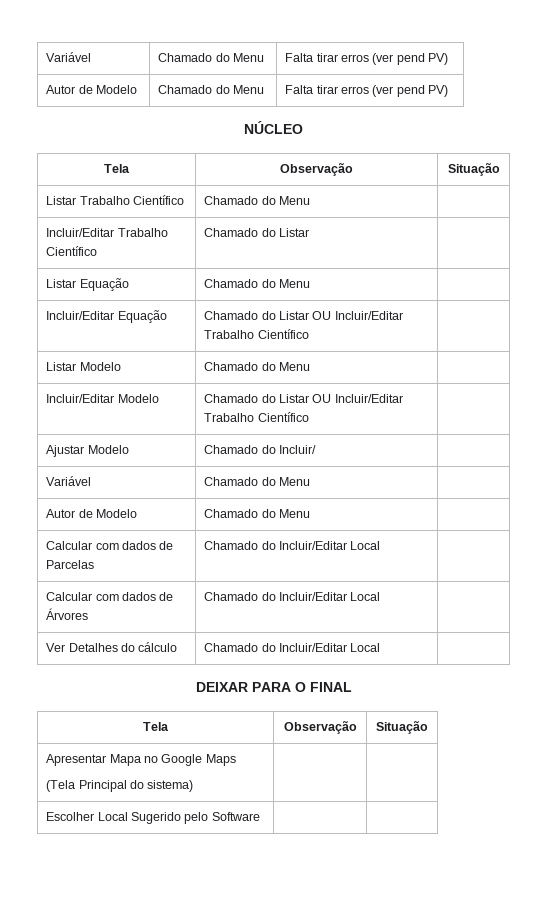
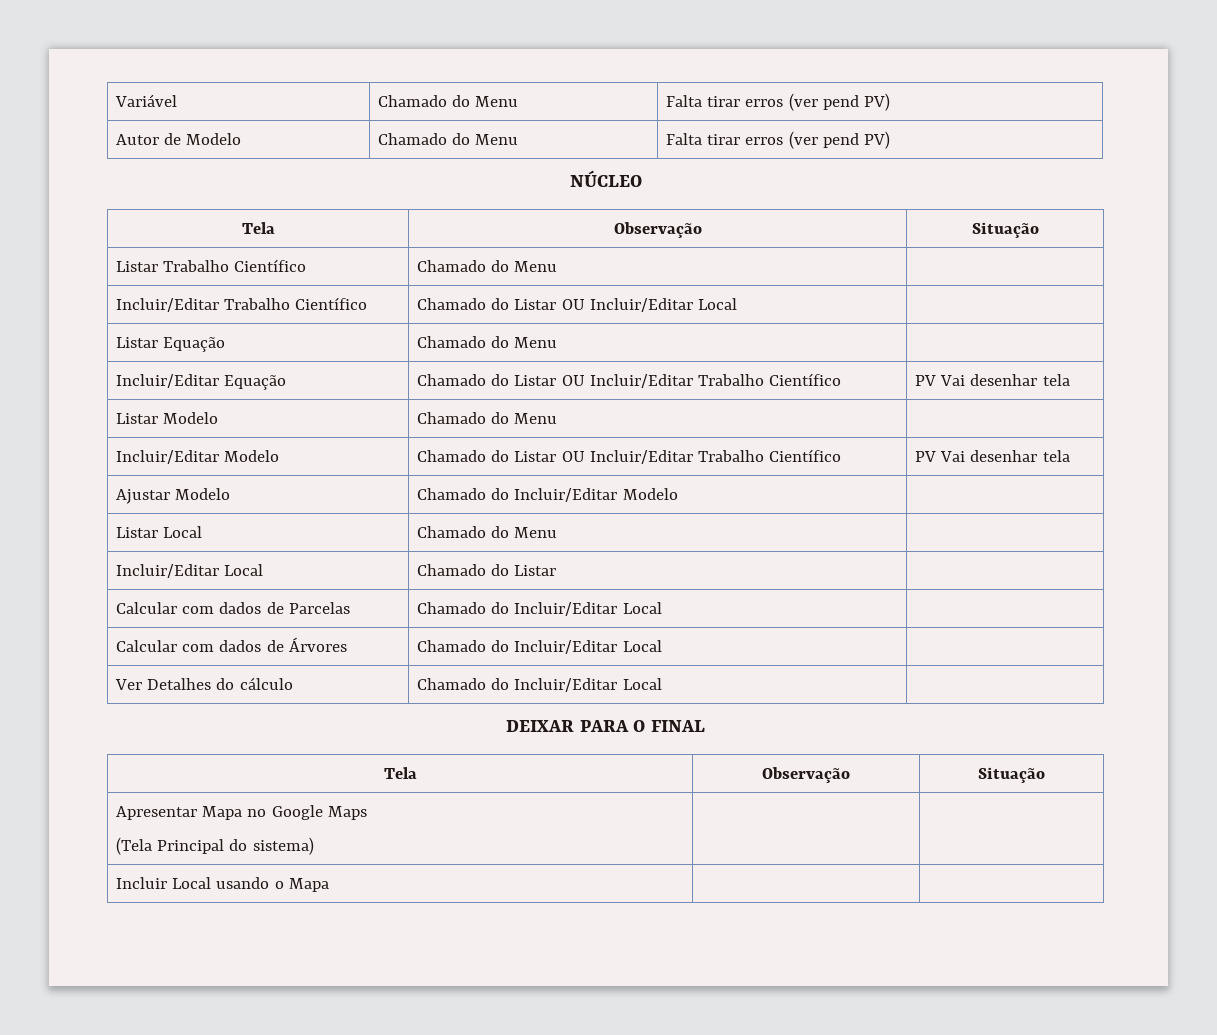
- Incluir/Editar Trabalho Científico | Chamado do Listar |
+ Incluir/Editar Trabalho Científico | Chamado do Listar OU Incluir/Editar Local |
- Incluir/Editar Equação | Chamado do Listar OU Incluir/Editar Trabalho Científico |
+ Incluir/Editar Equação | Chamado do Listar OU Incluir/Editar Trabalho Científico | PV Vai desenhar tela
- Incluir/Editar Modelo | Chamado do Listar OU Incluir/Editar Trabalho Científico |
+ Incluir/Editar Modelo | Chamado do Listar OU Incluir/Editar Trabalho Científico | PV Vai desenhar tela
- Ajustar Modelo | Chamado do Incluir/ |
- Variável | Chamado do Menu |
- Autor de Modelo | Chamado do Menu |
+ Ajustar Modelo | Chamado do Incluir/Editar Modelo |
+ Listar Local | Chamado do Menu |
+ Incluir/Editar Local | Chamado do Listar |
- Escolher Local Sugerido pelo Software | |
+ Incluir Local usando o Mapa | |

